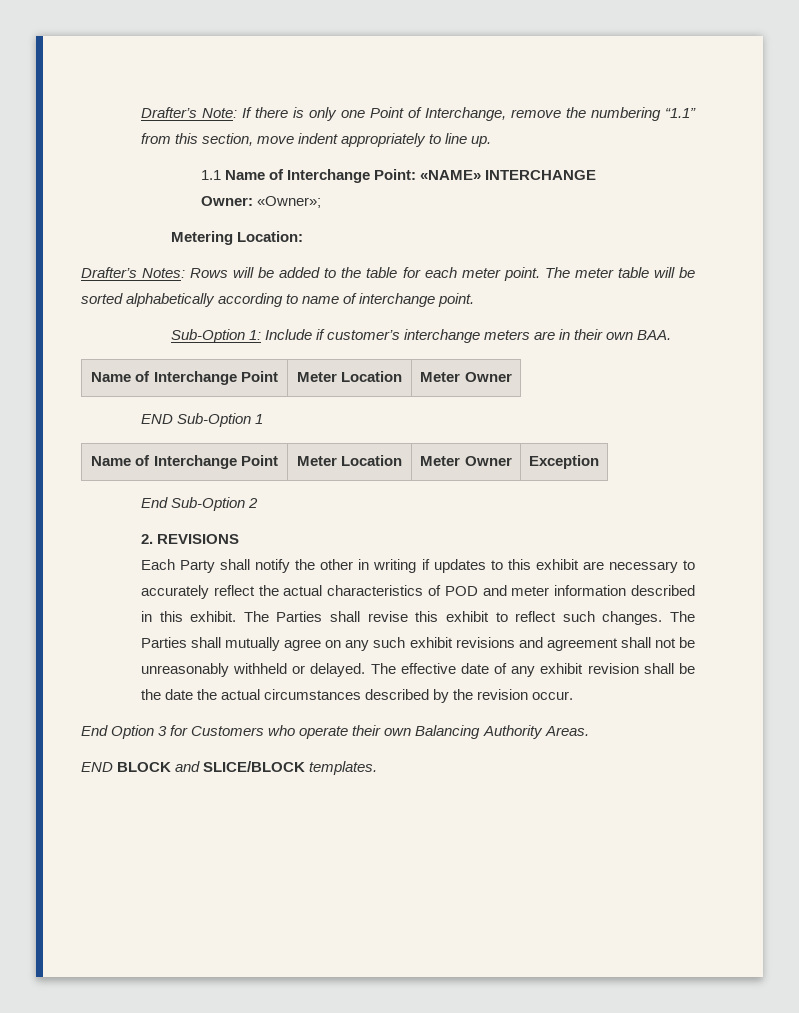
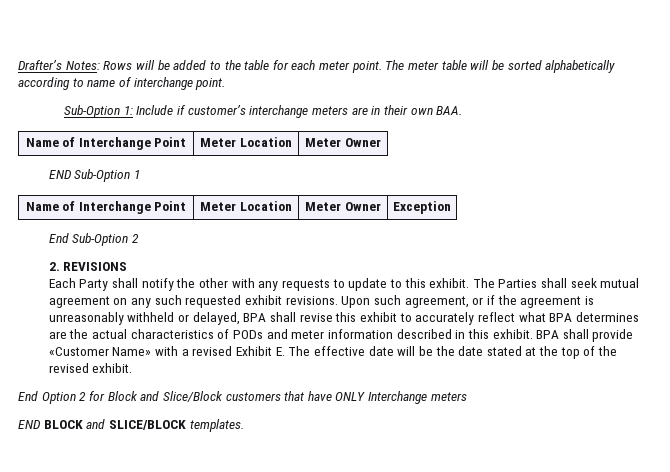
- Drafter’s Note: If there is only one Point of Interchange, remove the numbering “1.1” from this section, move indent appropriately to line up.
- 1.1 Name of Interchange Point: «NAME» INTERCHANGE
- Owner: «Owner»;
- Metering Location:
- Each Party shall notify the other in writing if updates to this exhibit are necessary to accurately reflect the actual characteristics of POD and meter information described in this exhibit.
+ Each Party shall notify the other with any requests to update to this exhibit. The Parties shall seek mutual agreement on any such requested exhibit revisions. Upon such agreement, or if the agreement is unreasonably withheld or delayed, BPA shall revise this exhibit to accurately reflect what BPA determines are the actual characteristics of PODs and meter information described in this exhibit.
- The Parties shall revise this exhibit to reflect such changes. The Parties shall mutually agree on any such exhibit revisions and agreement shall not be unreasonably withheld or delayed. The effective date of any exhibit revision shall be the date the actual circumstances described by the revision occur.
- End Option 3 for Customers who operate their own Balancing Authority Areas.
+ BPA shall provide «Customer Name» with a revised Exhibit E. The effective date will be the date stated at the top of the revised exhibit.
+ End Option 2 for Block and Slice/Block customers that have ONLY Interchange meters

